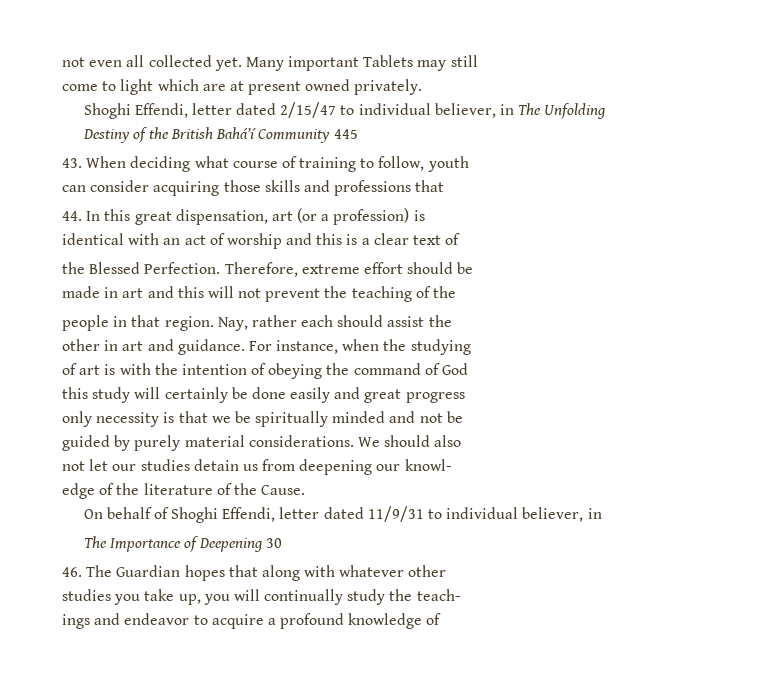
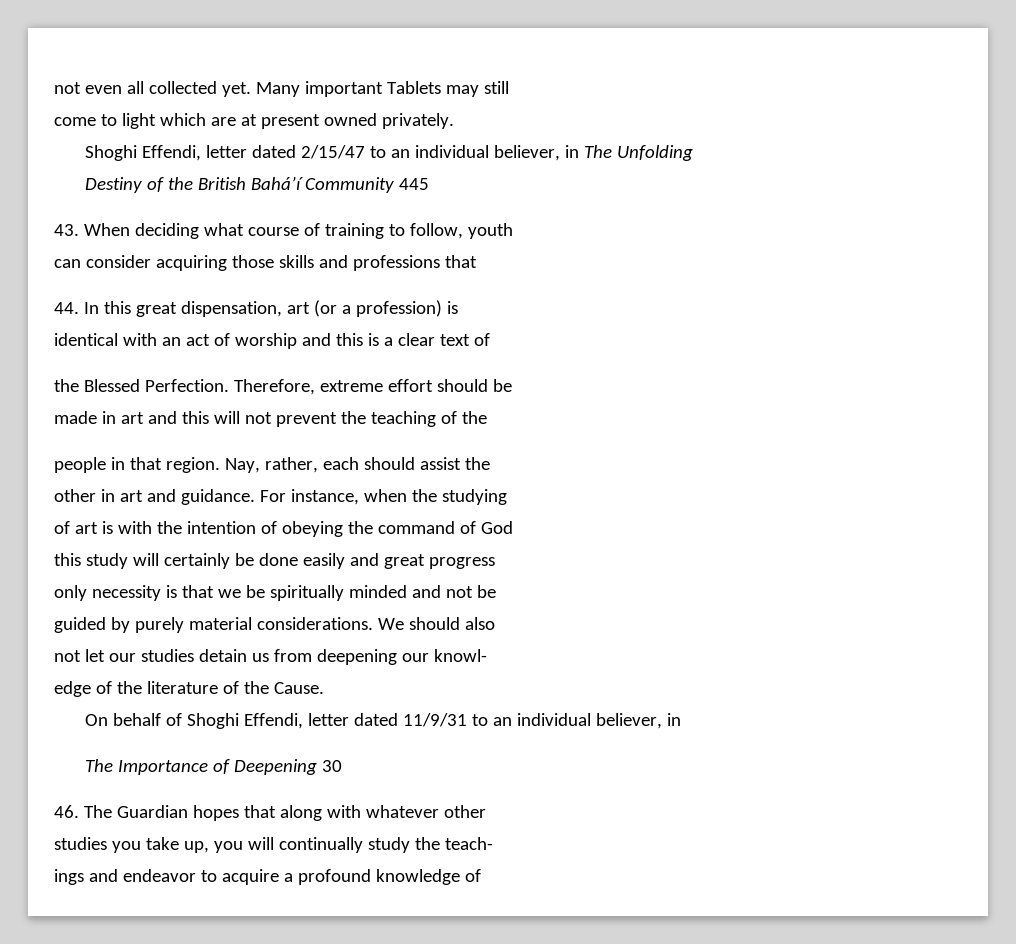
- Shoghi Effendi, letter dated 2/15/47 to individual believer, in The Unfolding
+ Shoghi Effendi, letter dated 2/15/47 to an individual believer, in The Unfolding
- Nay, rather each should assist the
+ Nay, rather, each should assist the
- On behalf of Shoghi Effendi, letter dated 11/9/31 to individual believer, in
+ On behalf of Shoghi Effendi, letter dated 11/9/31 to an individual believer, in

